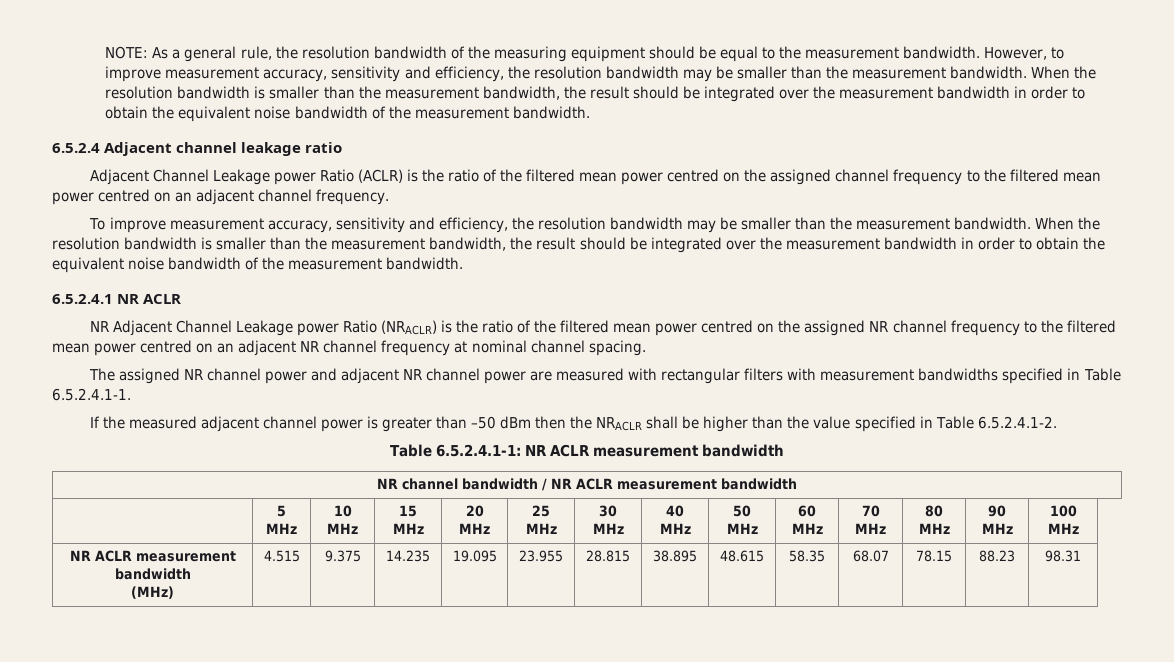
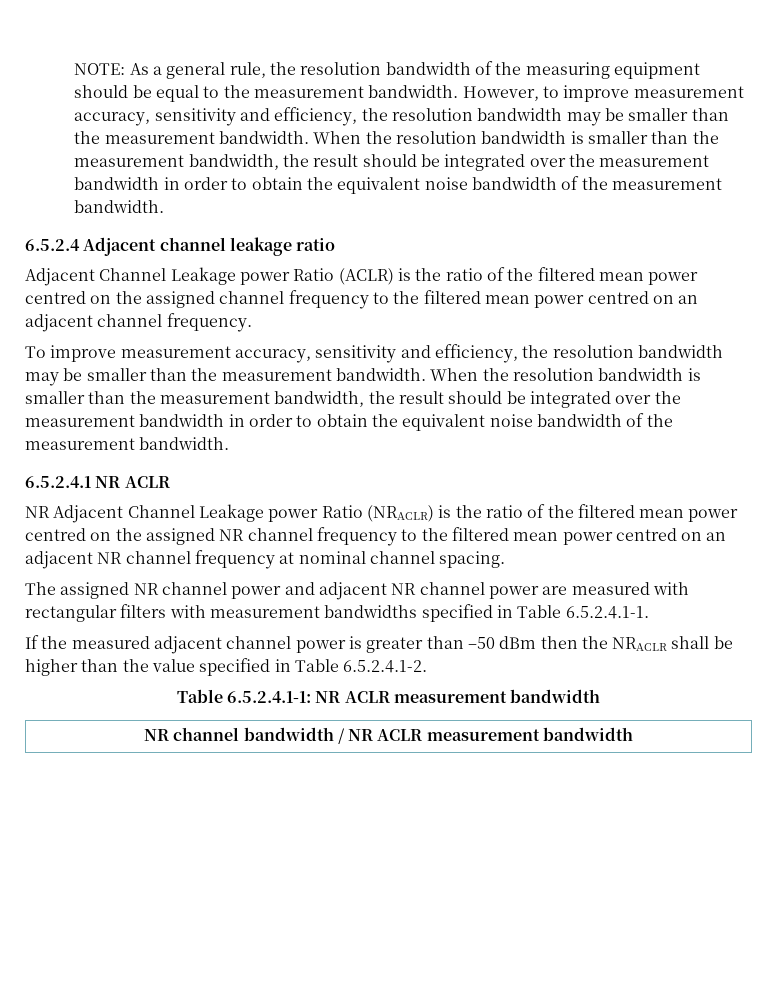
- | 5 MHz | 10 MHz | 15 MHz | 20 MHz | 25 MHz | 30 MHz | 40 MHz | 50 MHz | 60 MHz | 70 MHz | 80 MHz | 90 MHz | 100 MHz
- NR ACLR measurement bandwidth
- (MHz) | 4.515 | 9.375 | 14.235 | 19.095 | 23.955 | 28.815 | 38.895 | 48.615 | 58.35 | 68.07 | 78.15 | 88.23 | 98.31

